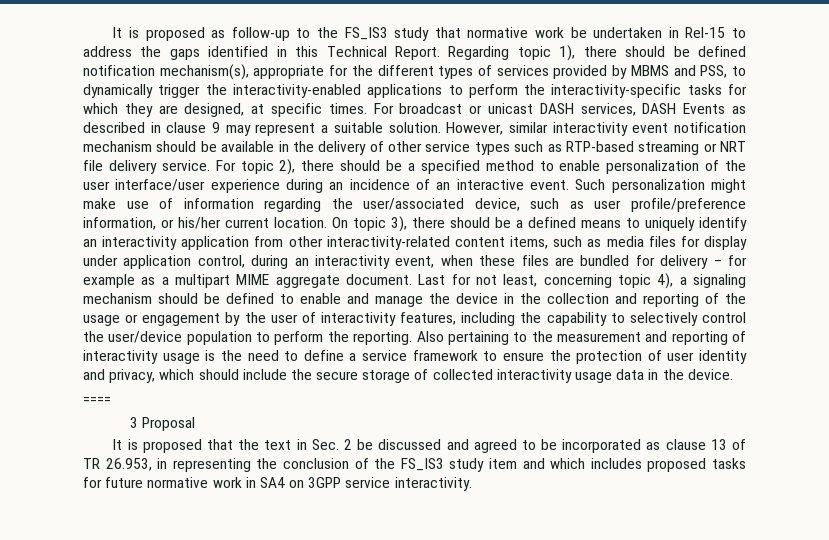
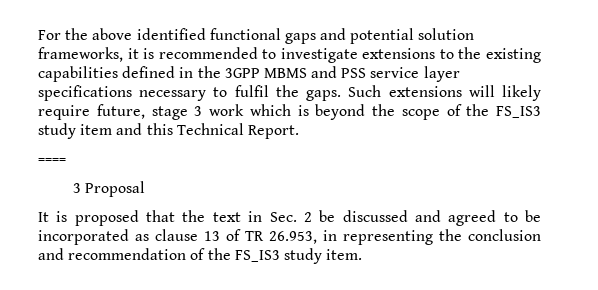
- It is proposed as follow-up to the FS_IS3 study that normative work be undertaken in Rel-15 to address the gaps identified in this Technical Report. Regarding topic 1), there should be defined notification mechanism(s), appropriate for the different types of services provided by MBMS and PSS, to dynamically trigger the interactivity-enabled applications to perform the interactivity-specific tasks for which they are designed, at specific times. For broadcast or unicast DASH services, DASH Events as described in clause 9 may represent a suitable solution. However, similar interactivity event notification mechanism should be available in the delivery of other service types such as RTP-based streaming or NRT file delivery service. For topic 2), there should be a specified method to enable personalization of the user interface/user experience during an incidence of an interactive event. Such personalization might make use of information regarding the user/associated device, such as user profile/preference information, or his/her current location. On topic 3), there should be a defined means to uniquely identify an interactivity application from other interactivity-related content items, such as media files for display under application control, during an interactivity event, when these files are bundled for delivery – for example as a multipart MIME aggregate document. Last for not least, concerning topic 4), a signaling mechanism should be defined to enable and manage the device in the collection and reporting of the usage or engagement by the user of interactivity features, including the capability to selectively control the user/device population to perform the reporting. Also pertaining to the measurement and reporting of interactivity usage is the need to define a service framework to ensure the protection of user identity and privacy, which should include the secure storage of collected interactivity usage data in the device.
+ For the above identified functional gaps and potential solution frameworks, it is recommended to investigate extensions to the existing capabilities defined in the 3GPP MBMS and PSS service layer specifications necessary to fulfil the gaps. Such extensions will likely require future, stage 3 work which is beyond the scope of the FS_IS3 study item and this Technical Report.
- It is proposed that the text in Sec. 2 be discussed and agreed to be incorporated as clause 13 of TR 26.953, in representing the conclusion of the FS_IS3 study item and which includes proposed tasks for future normative work in SA4 on 3GPP service interactivity.
+ It is proposed that the text in Sec. 2 be discussed and agreed to be incorporated as clause 13 of TR 26.953, in representing the conclusion and recommendation of the FS_IS3 study item.

